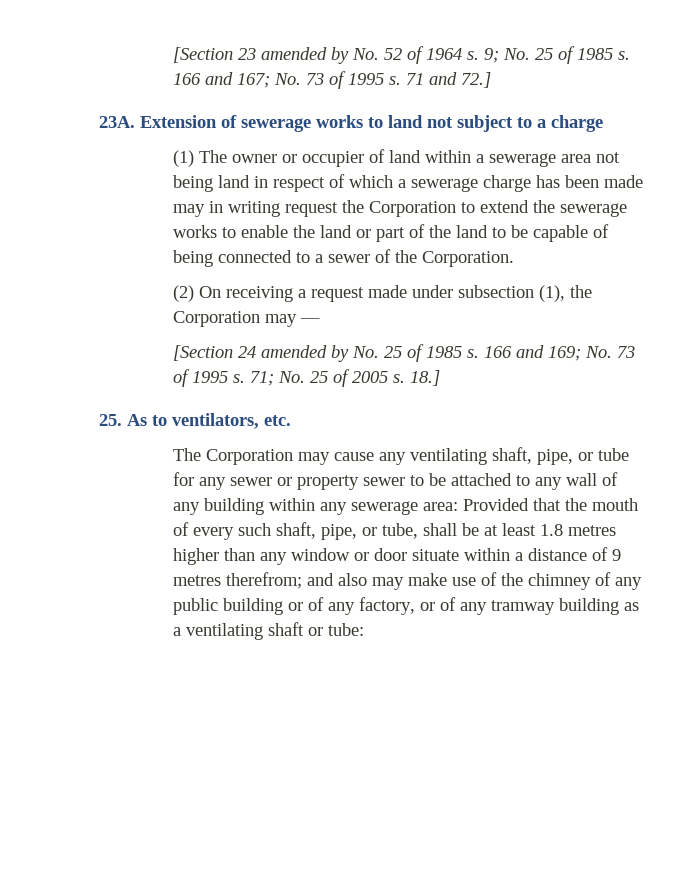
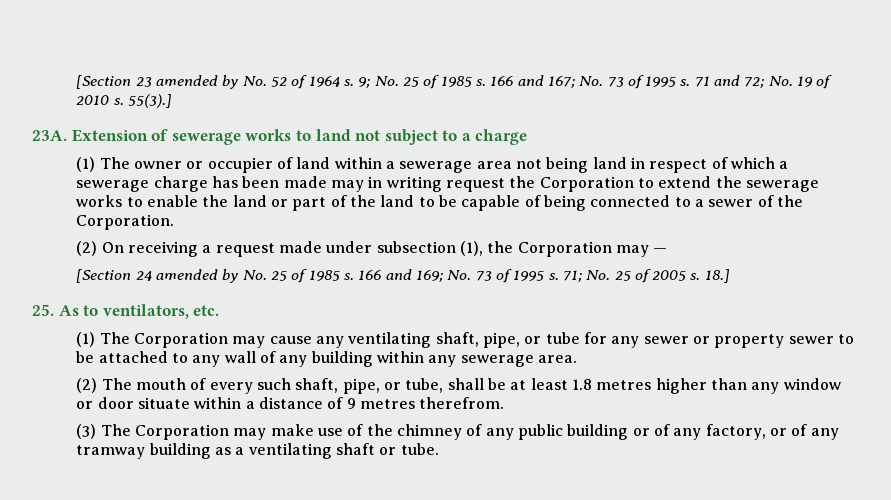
- 71 and 72.]
+ 71 and 72; No. 19 of 2010 s. 55(3).]
- The Corporation may cause any ventilating shaft, pipe, or tube for any sewer or property sewer to be attached to any wall of any building within any sewerage area: Provided that the mouth of every such shaft, pipe, or tube, shall be at least 1.8 metres higher than any window or door situate within a distance of 9 metres therefrom; and also may make use of the chimney of any public building or of any factory, or of any tramway building as a ventilating shaft or tube:
+ (1) The Corporation may cause any ventilating shaft, pipe, or tube for any sewer or property sewer to be attached to any wall of any building within any sewerage area.
+ (2) The mouth of every such shaft, pipe, or tube, shall be at least 1.8 metres higher than any window or door situate within a distance of 9 metres therefrom.
+ (3) The Corporation may make use of the chimney of any public building or of any factory, or of any tramway building as a ventilating shaft or tube.

